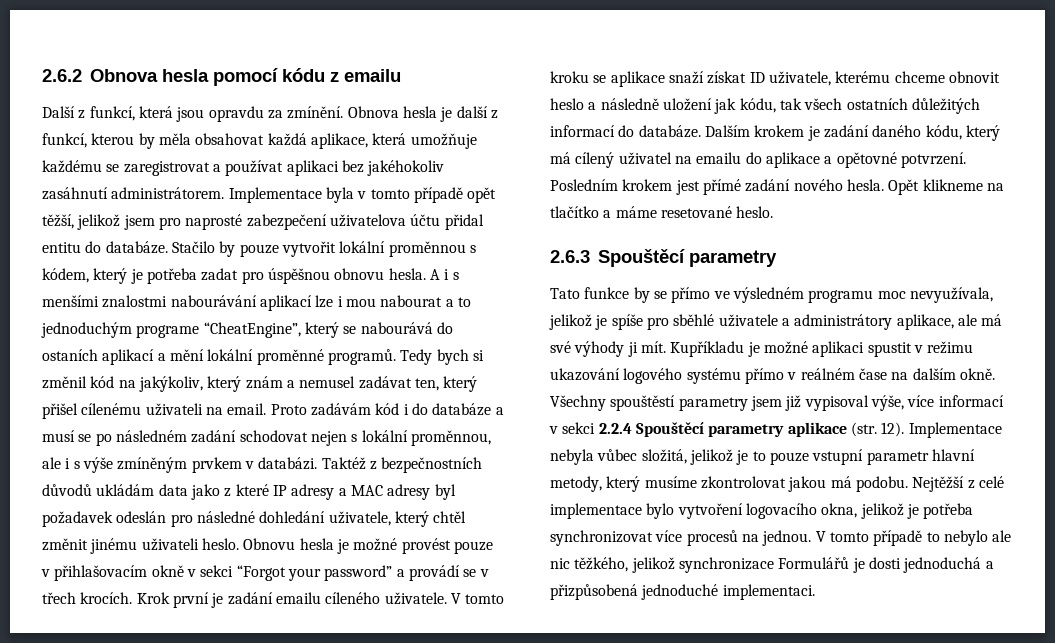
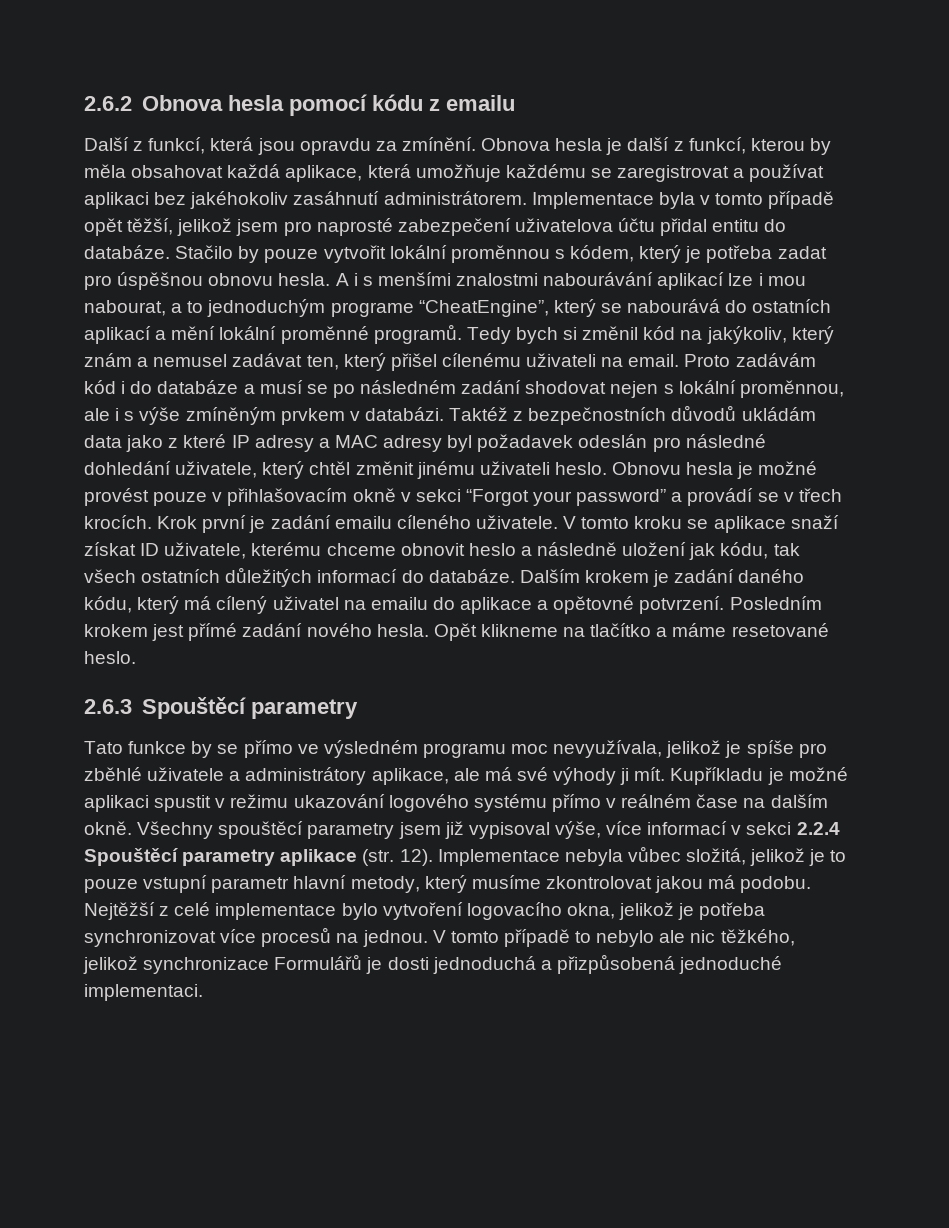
- A i s menšími znalostmi nabourávání aplikací lze i mou nabourat a to jednoduchým programe “CheatEngine”, který se nabourává do ostaních aplikací a mění lokální proměnné programů.
+ A i s menšími znalostmi nabourávání aplikací lze i mou nabourat, a to jednoduchým programe “CheatEngine”, který se nabourává do ostatních aplikací a mění lokální proměnné programů.
- Proto zadávám kód i do databáze a musí se po následném zadání schodovat nejen s lokální proměnnou, ale i s výše zmíněným prvkem v databázi.
+ Proto zadávám kód i do databáze a musí se po následném zadání shodovat nejen s lokální proměnnou, ale i s výše zmíněným prvkem v databázi.
- Tato funkce by se přímo ve výsledném programu moc nevyužívala, jelikož je spíše pro sběhlé uživatele a administrátory aplikace, ale má své výhody ji mít.
+ Tato funkce by se přímo ve výsledném programu moc nevyužívala, jelikož je spíše pro zběhlé uživatele a administrátory aplikace, ale má své výhody ji mít.
- Všechny spouštěstí parametry jsem již vypisoval výše, více informací v sekci 2.2.4 Spouštěcí parametry aplikace (str. 12).
+ Všechny spouštěcí parametry jsem již vypisoval výše, více informací v sekci 2.2.4 Spouštěcí parametry aplikace (str. 12).

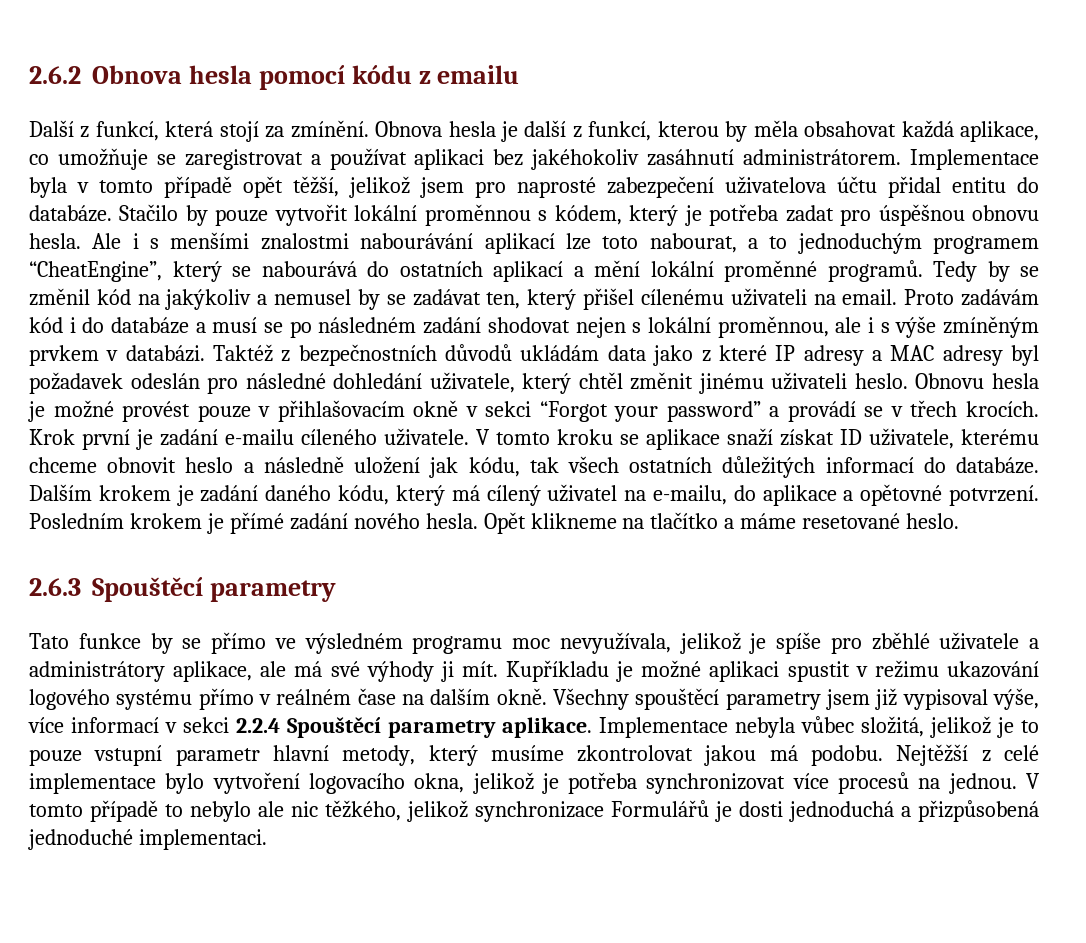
- Další z funkcí, která jsou opravdu za zmínění.
+ Další z funkcí, která stojí za zmínění.
- Obnova hesla je další z funkcí, kterou by měla obsahovat každá aplikace, která umožňuje každému se zaregistrovat a používat aplikaci bez jakéhokoliv zasáhnutí administrátorem.
+ Obnova hesla je další z funkcí, kterou by měla obsahovat každá aplikace, co umožňuje se zaregistrovat a používat aplikaci bez jakéhokoliv zasáhnutí administrátorem.
- A i s menšími znalostmi nabourávání aplikací lze i mou nabourat, a to jednoduchým programe “CheatEngine”, který se nabourává do ostatních aplikací a mění lokální proměnné programů.
+ Ale i s menšími znalostmi nabourávání aplikací lze toto nabourat, a to jednoduchým programem “CheatEngine”, který se nabourává do ostatních aplikací a mění lokální proměnné programů.
- Tedy bych si změnil kód na jakýkoliv, který znám a nemusel zadávat ten, který přišel cílenému uživateli na email.
+ Tedy by se změnil kód na jakýkoliv a nemusel by se zadávat ten, který přišel cílenému uživateli na email.
- Krok první je zadání emailu cíleného uživatele.
+ Krok první je zadání e-mailu cíleného uživatele.
- Dalším krokem je zadání daného kódu, který má cílený uživatel na emailu do aplikace a opětovné potvrzení.
+ Dalším krokem je zadání daného kódu, který má cílený uživatel na e-mailu, do aplikace a opětovné potvrzení.
- Posledním krokem jest přímé zadání nového hesla.
+ Posledním krokem je přímé zadání nového hesla.
- Všechny spouštěcí parametry jsem již vypisoval výše, více informací v sekci 2.2.4 Spouštěcí parametry aplikace (str. 12).
+ Všechny spouštěcí parametry jsem již vypisoval výše, více informací v sekci 2.2.4 Spouštěcí parametry aplikace.

